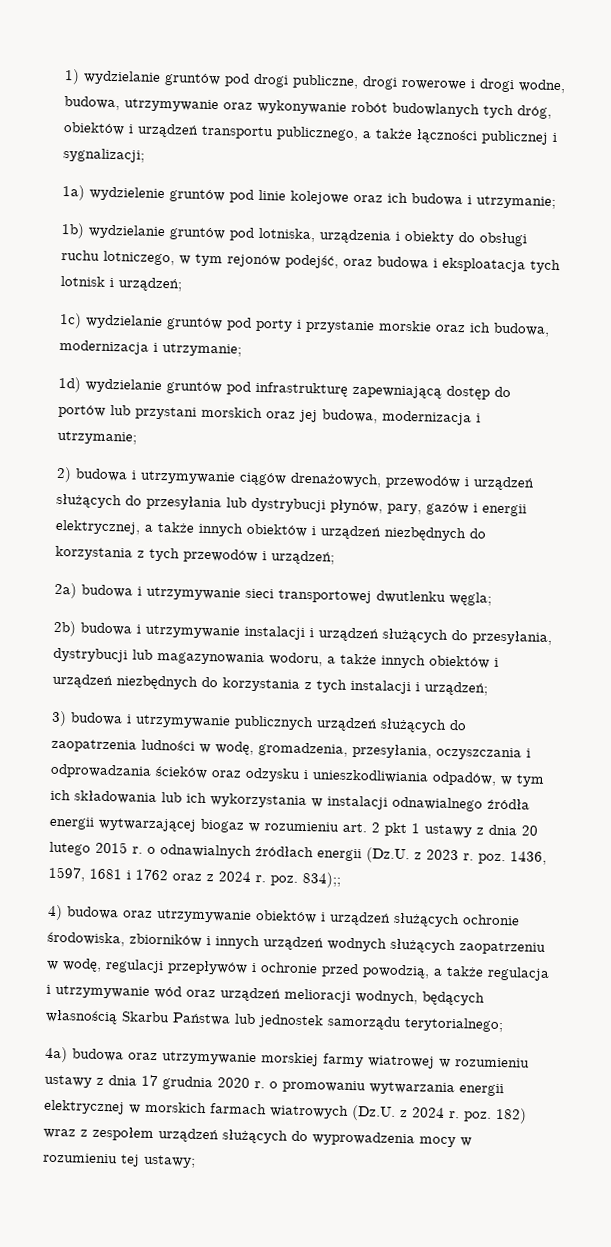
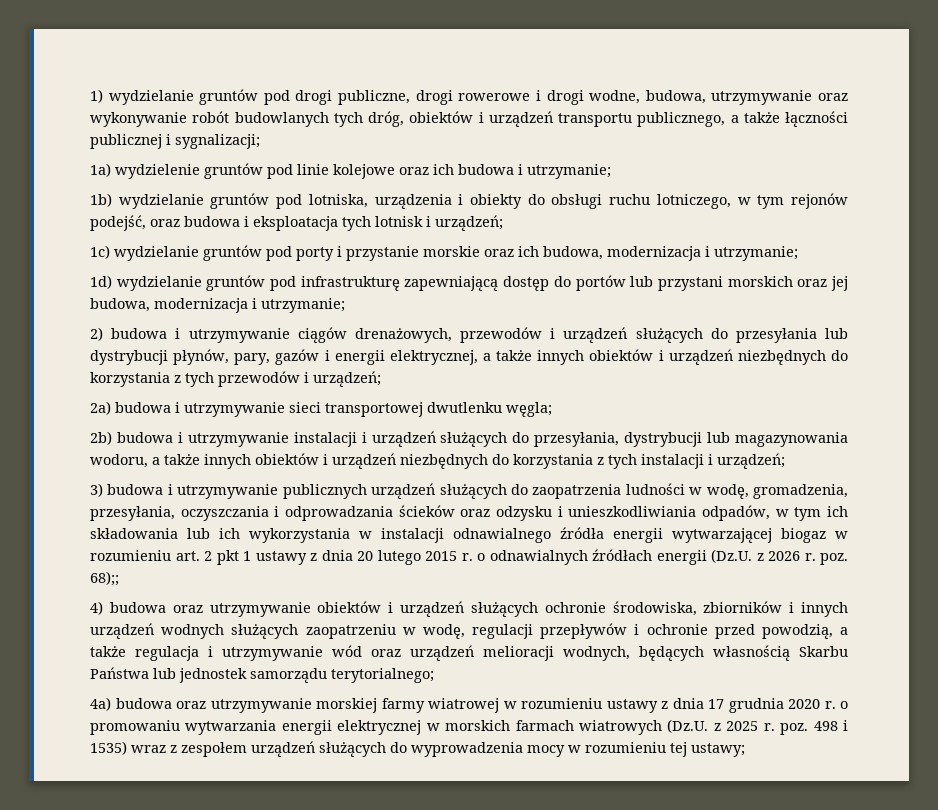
- 3) budowa i utrzymywanie publicznych urządzeń służących do zaopatrzenia ludności w wodę, gromadzenia, przesyłania, oczyszczania i odprowadzania ścieków oraz odzysku i unieszkodliwiania odpadów, w tym ich składowania lub ich wykorzystania w instalacji odnawialnego źródła energii wytwarzającej biogaz w rozumieniu art. 2 pkt 1 ustawy z dnia 20 lutego 2015 r. o odnawialnych źródłach energii (Dz.U. z 2023 r. poz. 1436, 1597, 1681 i 1762 oraz z 2024 r. poz. 834);;
+ 3) budowa i utrzymywanie publicznych urządzeń służących do zaopatrzenia ludności w wodę, gromadzenia, przesyłania, oczyszczania i odprowadzania ścieków oraz odzysku i unieszkodliwiania odpadów, w tym ich składowania lub ich wykorzystania w instalacji odnawialnego źródła energii wytwarzającej biogaz w rozumieniu art. 2 pkt 1 ustawy z dnia 20 lutego 2015 r. o odnawialnych źródłach energii (Dz.U. z 2026 r. poz. 68);;
- 4a) budowa oraz utrzymywanie morskiej farmy wiatrowej w rozumieniu ustawy z dnia 17 grudnia 2020 r. o promowaniu wytwarzania energii elektrycznej w morskich farmach wiatrowych (Dz.U. z 2024 r. poz. 182) wraz z zespołem urządzeń służących do wyprowadzenia mocy w rozumieniu tej ustawy;
+ 4a) budowa oraz utrzymywanie morskiej farmy wiatrowej w rozumieniu ustawy z dnia 17 grudnia 2020 r. o promowaniu wytwarzania energii elektrycznej w morskich farmach wiatrowych (Dz.U. z 2025 r. poz. 498 i 1535) wraz z zespołem urządzeń służących do wyprowadzenia mocy w rozumieniu tej ustawy;

